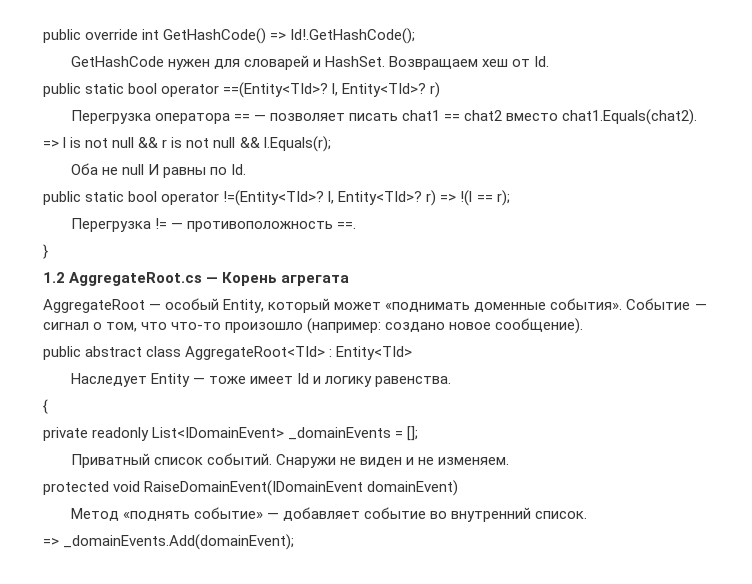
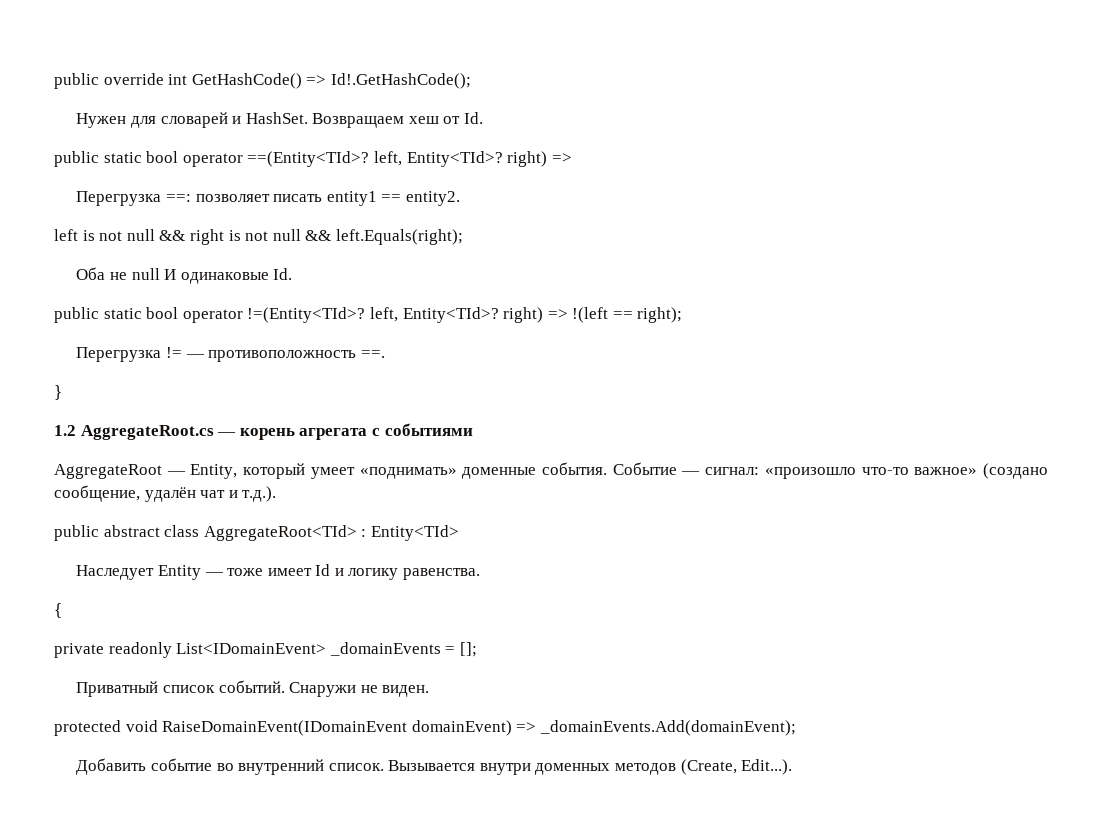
- GetHashCode нужен для словарей и HashSet.
+ Нужен для словарей и HashSet.
- public static bool operator ==(Entity<TId>? l, Entity<TId>? r)
- Перегрузка оператора == — позволяет писать chat1 == chat2 вместо chat1.Equals(chat2).
- => l is not null && r is not null && l.Equals(r);
+ public static bool operator ==(Entity<TId>? left, Entity<TId>? right) =>
+ Перегрузка ==: позволяет писать entity1 == entity2.
+ left is not null && right is not null && left.Equals(right);
- Оба не null И равны по Id.
+ Оба не null И одинаковые Id.
- public static bool operator !=(Entity<TId>? l, Entity<TId>? r) => !(l == r);
+ public static bool operator !=(Entity<TId>? left, Entity<TId>? right) => !(left == right);
- 1.2 AggregateRoot.cs — Корень агрегата
+ 1.2 AggregateRoot.cs — корень агрегата с событиями
- AggregateRoot — особый Entity, который может «поднимать доменные события». Событие — сигнал о том, что что-то произошло (например: создано новое сообщение).
+ AggregateRoot — Entity, который умеет «поднимать» доменные события. Событие — сигнал: «произошло что-то важное» (создано сообщение, удалён чат и т.д.).
- Снаружи не виден и не изменяем.
+ Снаружи не виден.
- protected void RaiseDomainEvent(IDomainEvent domainEvent)
- Метод «поднять событие» — добавляет событие во внутренний список.
- => _domainEvents.Add(domainEvent);
+ protected void RaiseDomainEvent(IDomainEvent domainEvent) => _domainEvents.Add(domainEvent);
+ Добавить событие во внутренний список. Вызывается внутри доменных методов (Create, Edit...).

